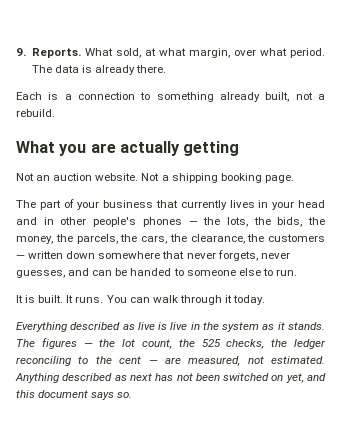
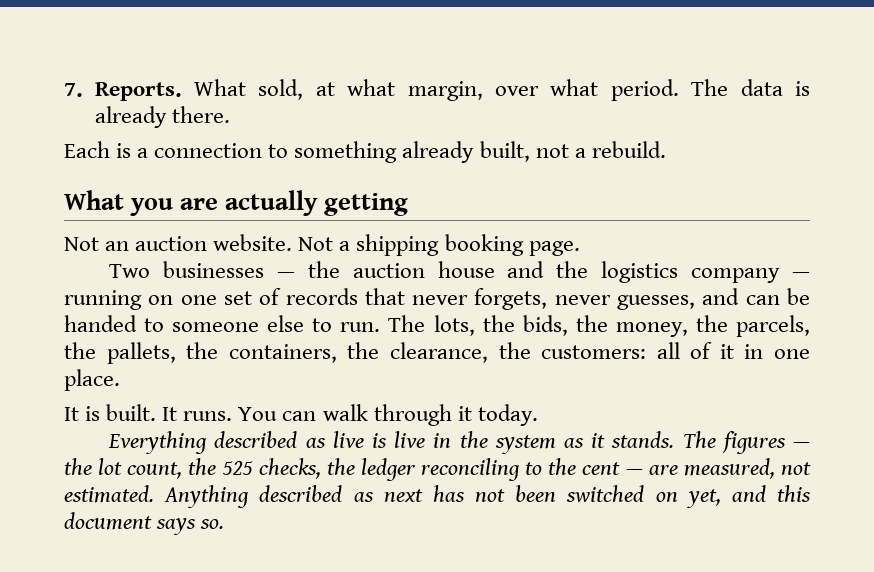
- 9. Reports.
+ 7. Reports.
- The part of your business that currently lives in your head and in other people's phones — the lots, the bids, the money, the parcels, the cars, the clearance, the customers — written down somewhere that never forgets, never guesses, and can be handed to someone else to run.
+ Two businesses — the auction house and the logistics company — running on one set of records that never forgets, never guesses, and can be handed to someone else to run. The lots, the bids, the money, the parcels, the pallets, the containers, the clearance, the customers: all of it in one place.

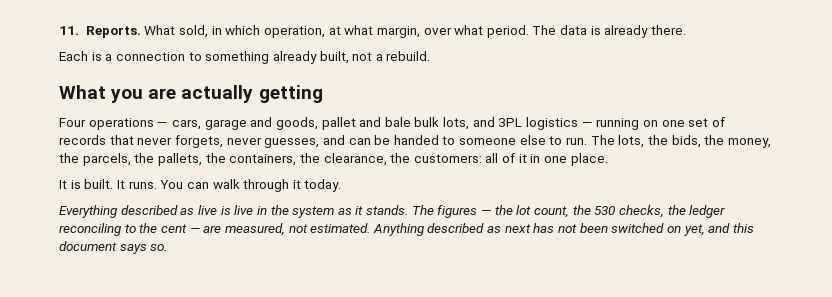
- 7. Reports.
+ 11. Reports.
- What sold, at what margin, over what period.
+ What sold, in which operation, at what margin, over what period.
- Not an auction website. Not a shipping booking page.
- Two businesses — the auction house and the logistics company — running on one set of records that never forgets, never guesses, and can be handed to someone else to run.
+ Four operations — cars, garage and goods, pallet and bale bulk lots, and 3PL logistics — running on one set of records that never forgets, never guesses, and can be handed to someone else to run.
- The figures — the lot count, the 525 checks, the ledger reconciling to the cent — are measured, not estimated.
+ The figures — the lot count, the 530 checks, the ledger reconciling to the cent — are measured, not estimated.

